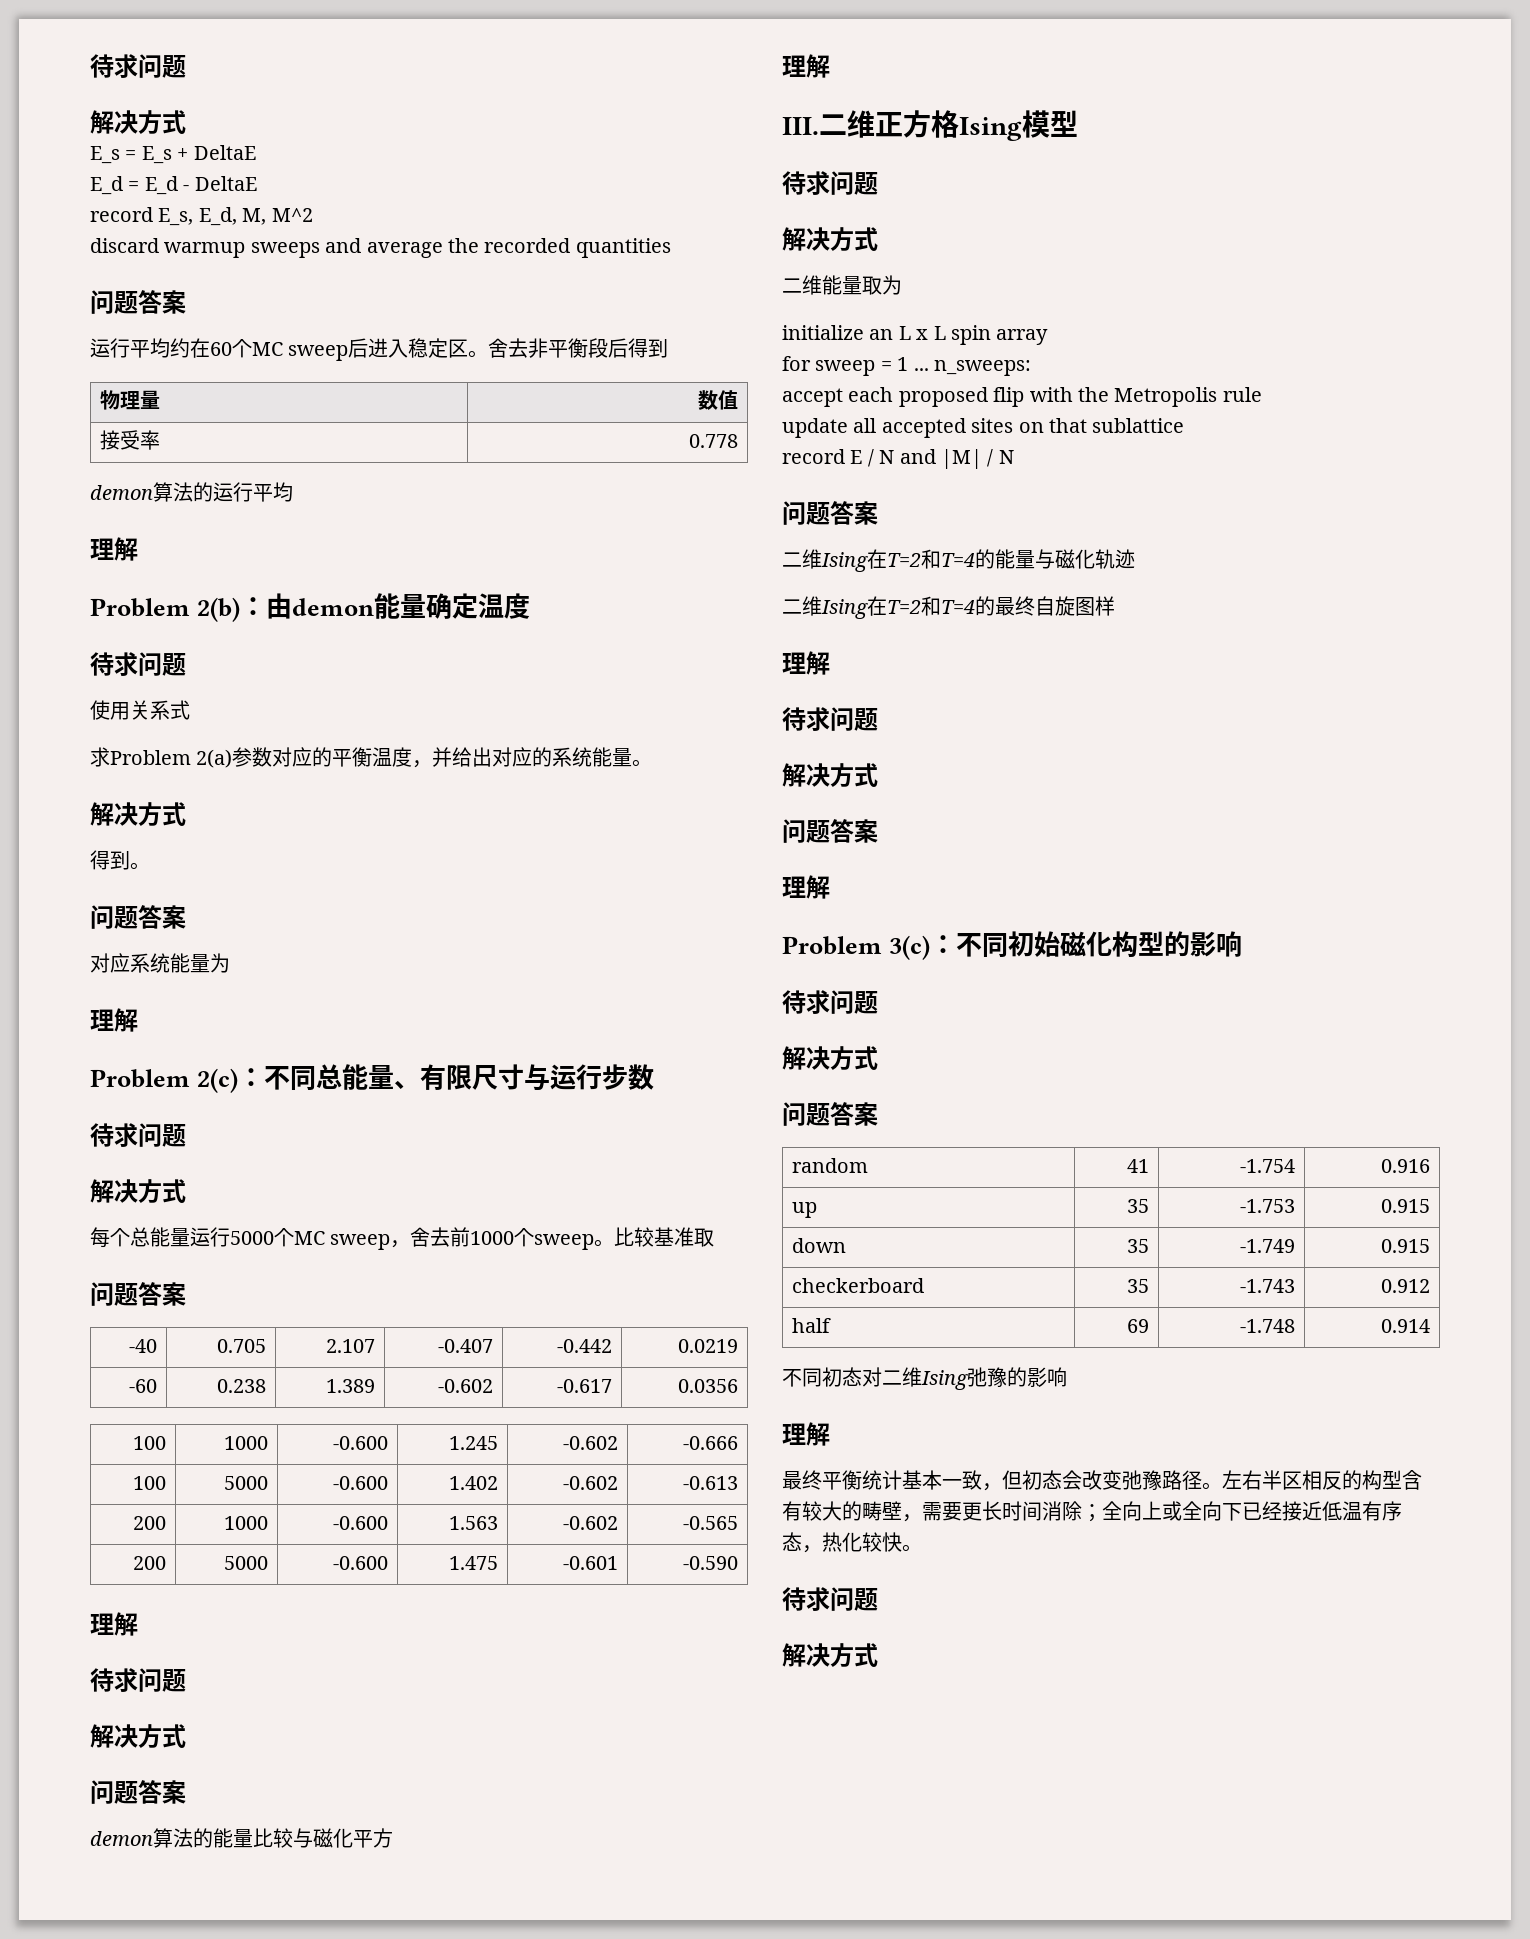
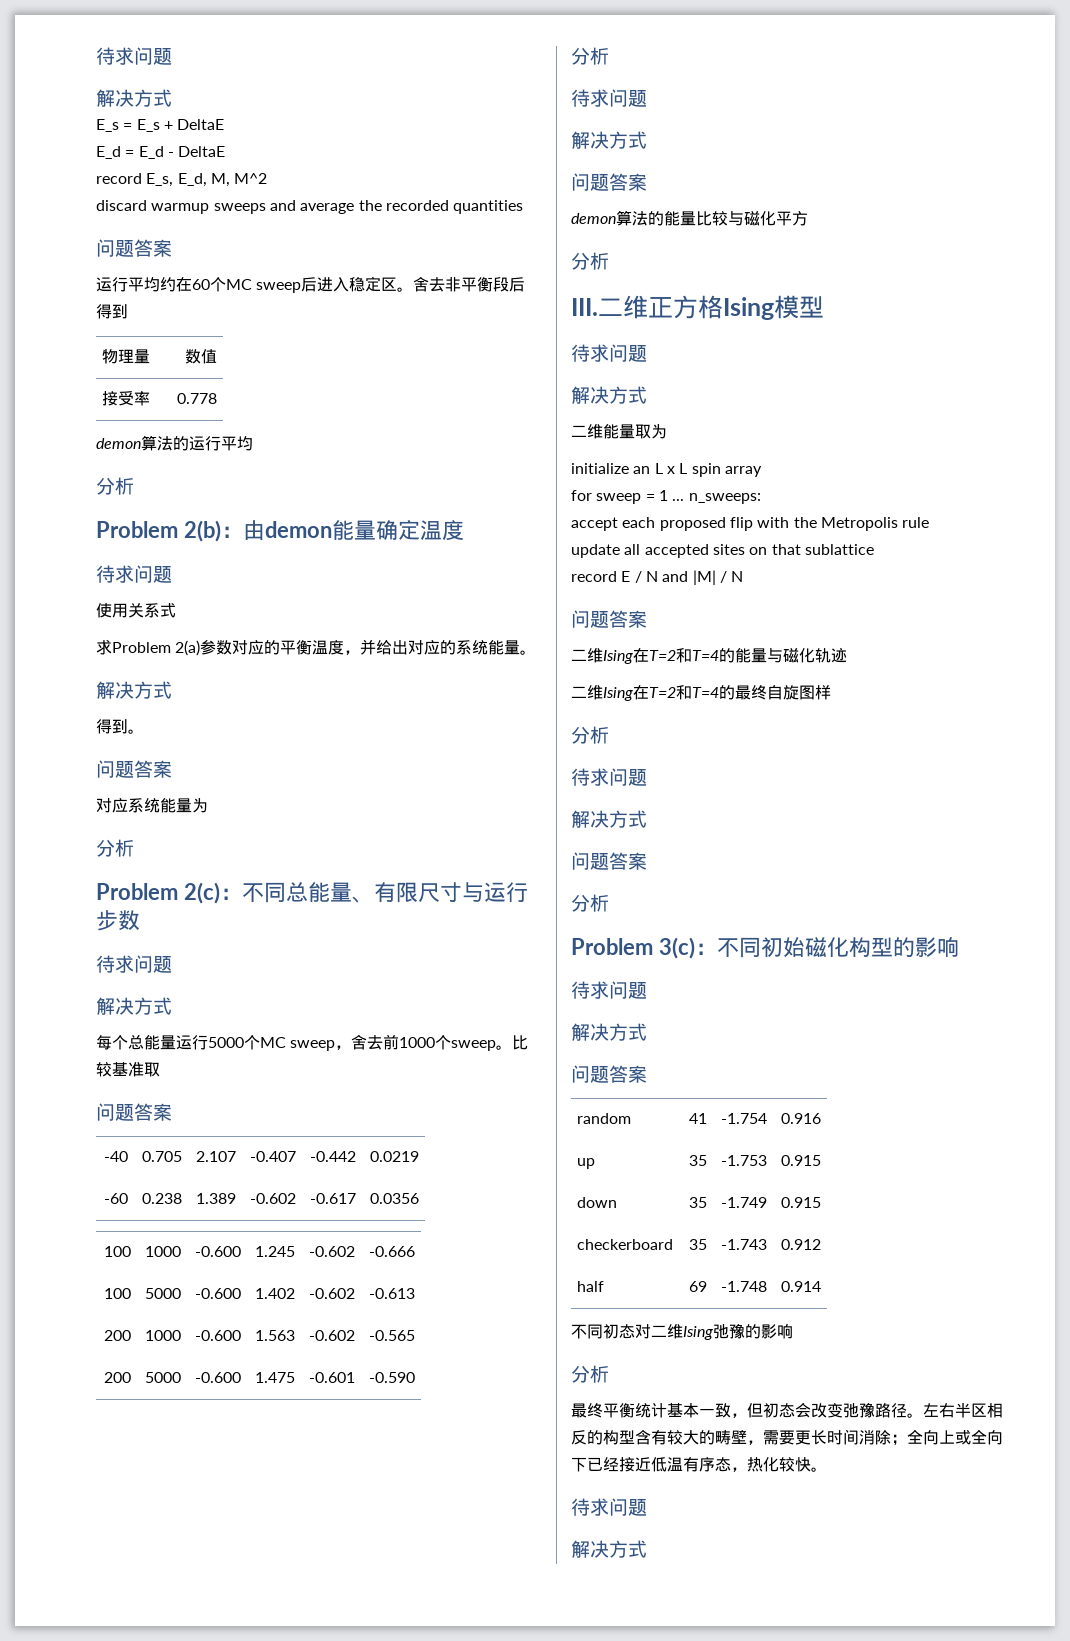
  demon算法的运行平均
- 理解
+ 分析
  对应系统能量为
- 理解
+ 分析
  200 | 5000 | -0.600 | 1.475 | -0.601 | -0.590
- 理解
+ 分析
  demon算法的能量比较与磁化平方
- 理解
+ 分析
  二维Ising在T=2和T=4的最终自旋图样
- 理解
+ 分析
  待求问题
  解决方式
  问题答案
- 理解
+ 分析
  不同初态对二维Ising弛豫的影响
- 理解
+ 分析

